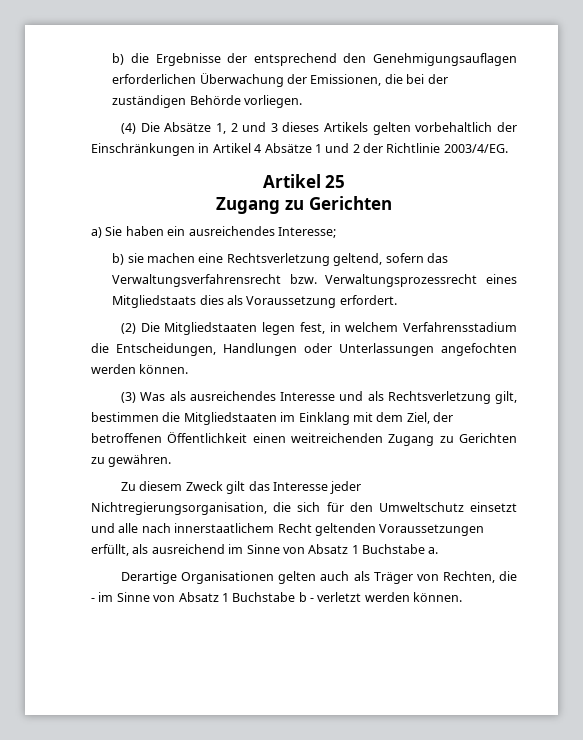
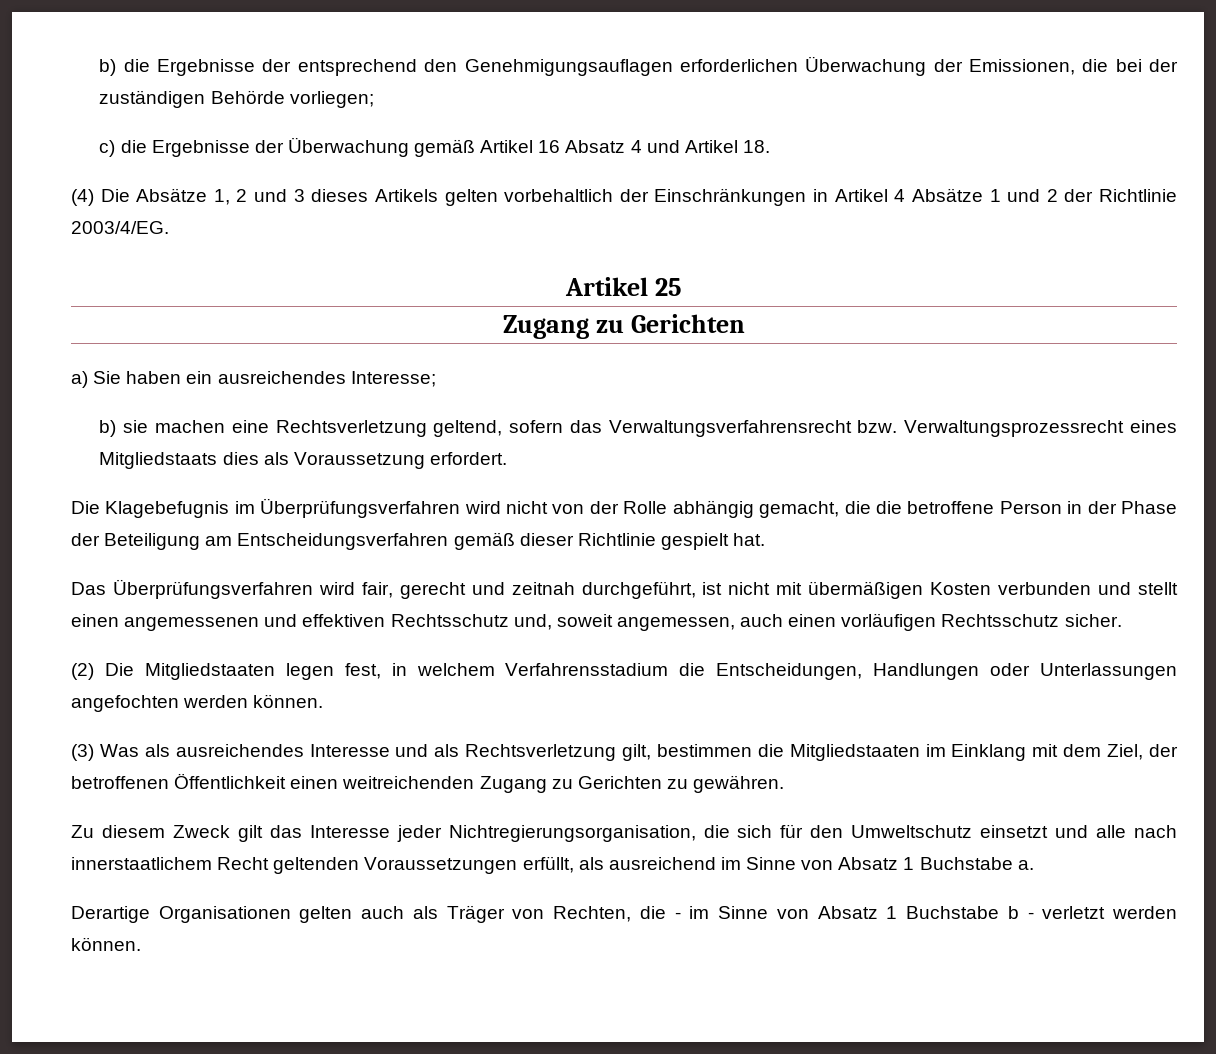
- b) die Ergebnisse der entsprechend den Genehmigungsauflagen erforderlichen Überwachung der Emissionen, die bei der zuständigen Behörde vorliegen.
+ b) die Ergebnisse der entsprechend den Genehmigungsauflagen erforderlichen Überwachung der Emissionen, die bei der zuständigen Behörde vorliegen;
+ c) die Ergebnisse der Überwachung gemäß Artikel 16 Absatz 4 und Artikel 18.
+ Die Klagebefugnis im Überprüfungsverfahren wird nicht von der Rolle abhängig gemacht, die die betroffene Person in der Phase der Beteiligung am Entscheidungsverfahren gemäß dieser Richtlinie gespielt hat.
+ Das Überprüfungsverfahren wird fair, gerecht und zeitnah durchgeführt, ist nicht mit übermäßigen Kosten verbunden und stellt einen angemessenen und effektiven Rechtsschutz und, soweit angemessen, auch einen vorläufigen Rechtsschutz sicher.

